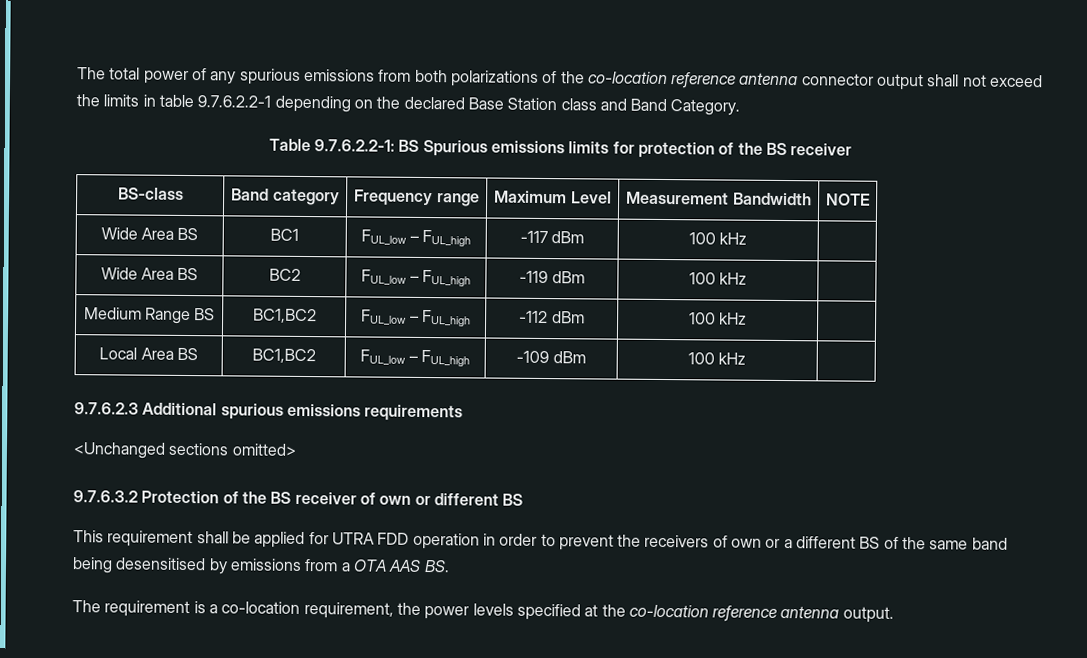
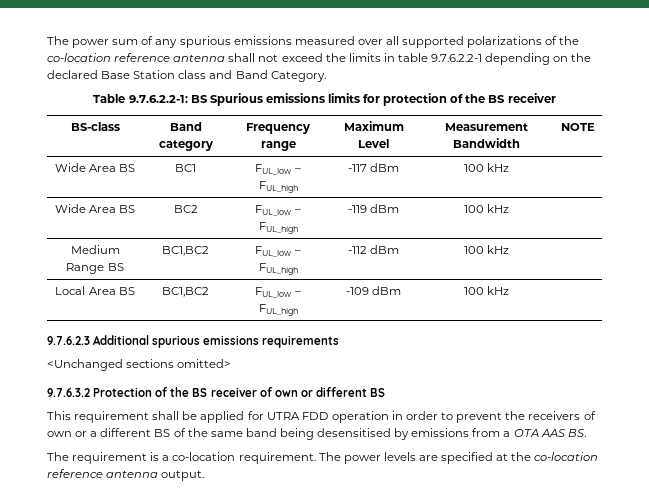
- The total power of any spurious emissions from both polarizations of the co-location reference antenna connector output shall not exceed the limits in table 9.7.6.2.2-1 depending on the declared Base Station class and Band Category.
+ The power sum of any spurious emissions measured over all supported polarizations of the co-location reference antenna shall not exceed the limits in table 9.7.6.2.2-1 depending on the declared Base Station class and Band Category.
- The requirement is a co-location requirement, the power levels specified at the co-location reference antenna output.
+ The requirement is a co-location requirement. The power levels are specified at the co-location reference antenna output.

